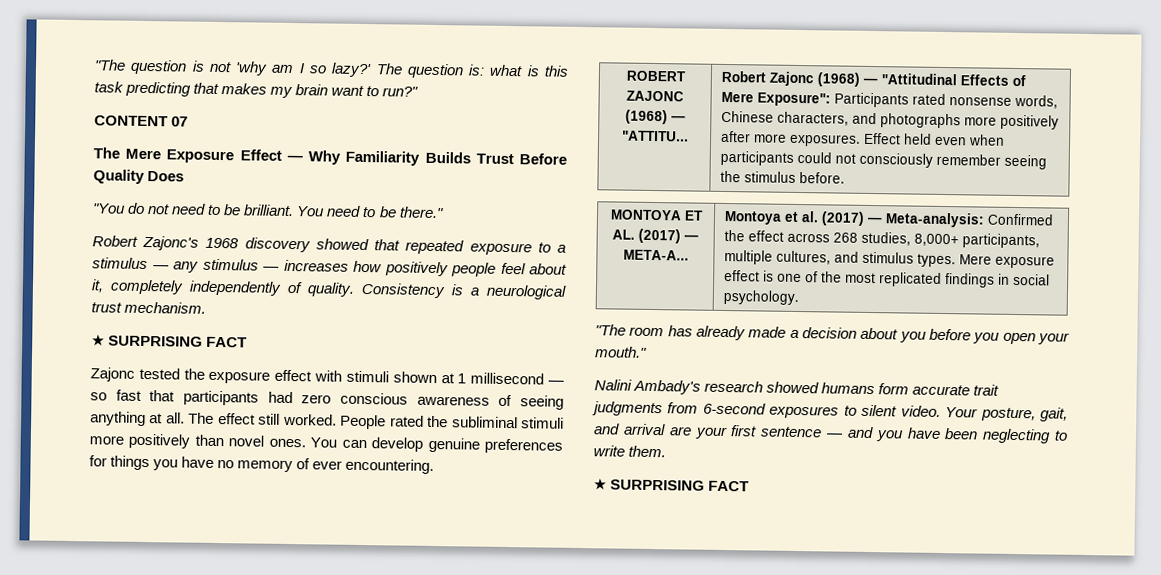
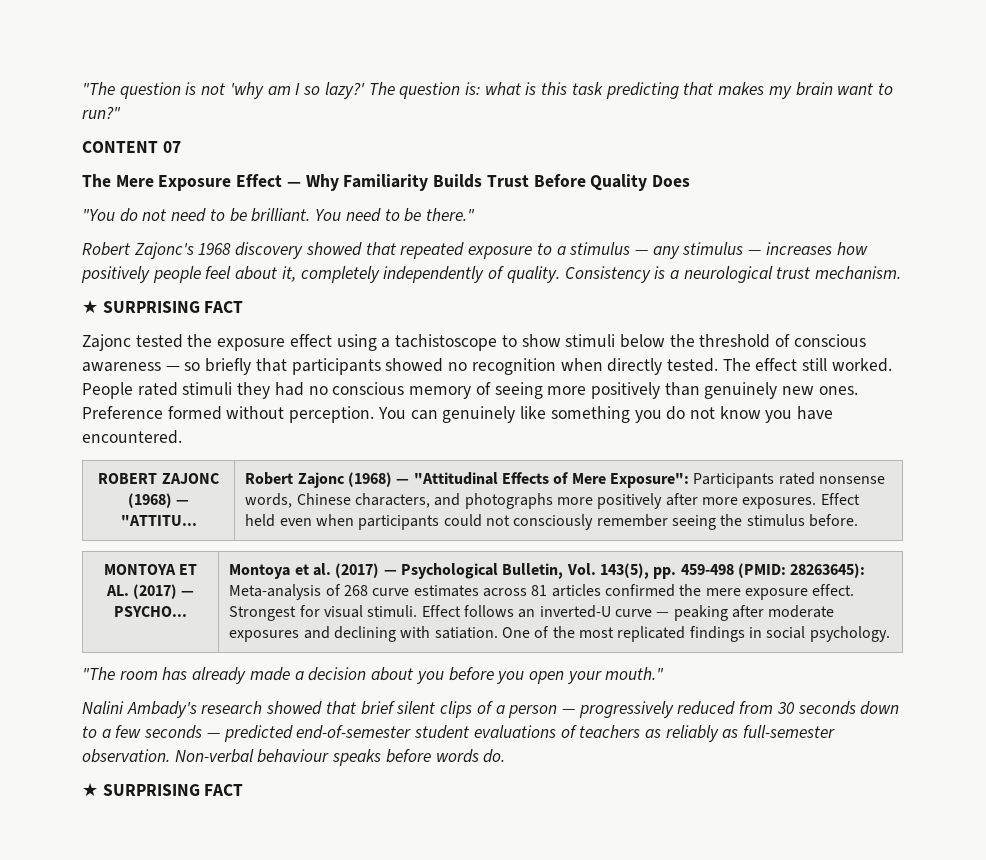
- Zajonc tested the exposure effect with stimuli shown at 1 millisecond — so fast that participants had zero conscious awareness of seeing anything at all.
+ Zajonc tested the exposure effect using a tachistoscope to show stimuli below the threshold of conscious awareness — so briefly that participants showed no recognition when directly tested.
- People rated the subliminal stimuli more positively than novel ones. You can develop genuine preferences for things you have no memory of ever encountering.
+ People rated stimuli they had no conscious memory of seeing more positively than genuinely new ones. Preference formed without perception. You can genuinely like something you do not know you have encountered.
- MONTOYA ET AL. (2017) — META-A...
+ MONTOYA ET AL. (2017) — PSYCHO...
- Montoya et al. (2017) — Meta-analysis: Confirmed the effect across 268 studies, 8,000+ participants, multiple cultures, and stimulus types. Mere exposure effect is one of the most replicated findings in social psychology.
+ Montoya et al. (2017) — Psychological Bulletin, Vol. 143(5), pp. 459-498 (PMID: 28263645): Meta-analysis of 268 curve estimates across 81 articles confirmed the mere exposure effect. Strongest for visual stimuli. Effect follows an inverted-U curve — peaking after moderate exposures and declining with satiation. One of the most replicated findings in social psychology.
- Nalini Ambady's research showed humans form accurate trait judgments from 6-second exposures to silent video. Your posture, gait, and arrival are your first sentence — and you have been neglecting to write them.
+ Nalini Ambady's research showed that brief silent clips of a person — progressively reduced from 30 seconds down to a few seconds — predicted end-of-semester student evaluations of teachers as reliably as full-semester observation. Non-verbal behaviour speaks before words do.

